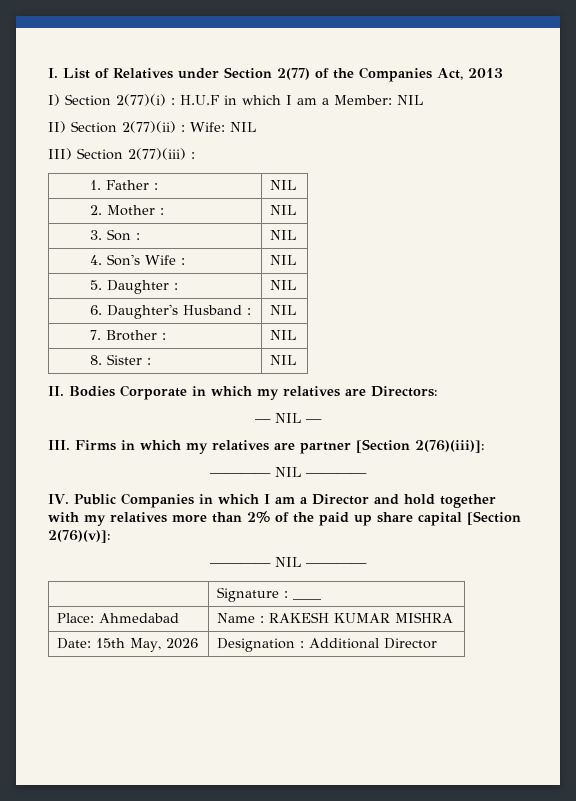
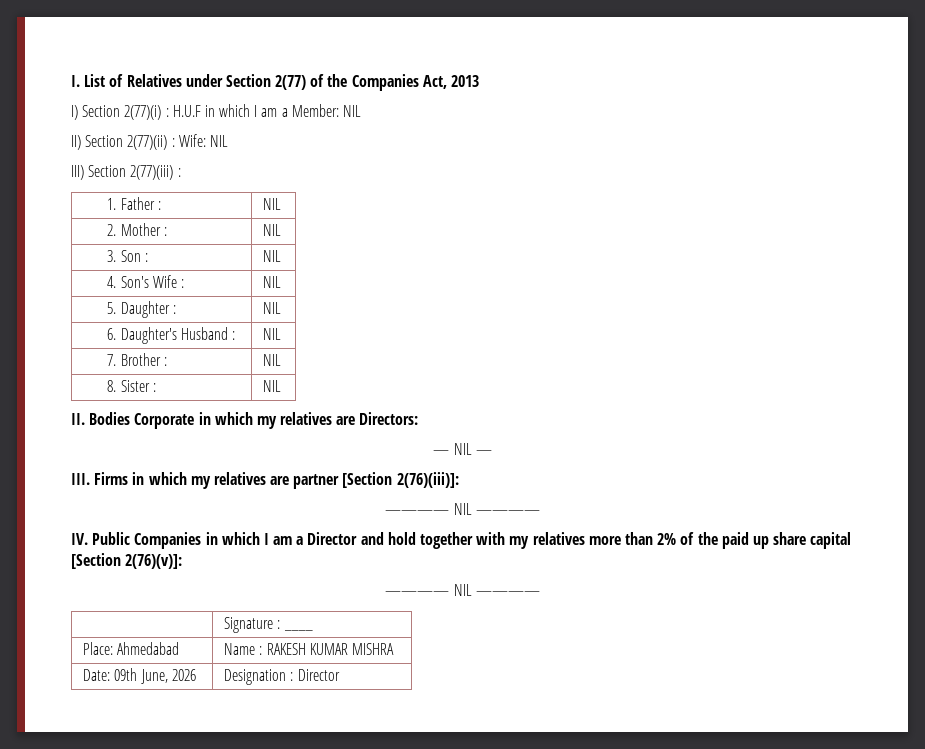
- Date: 15th May, 2026 | Designation : Additional Director
+ Date: 09th June, 2026 | Designation : Director

